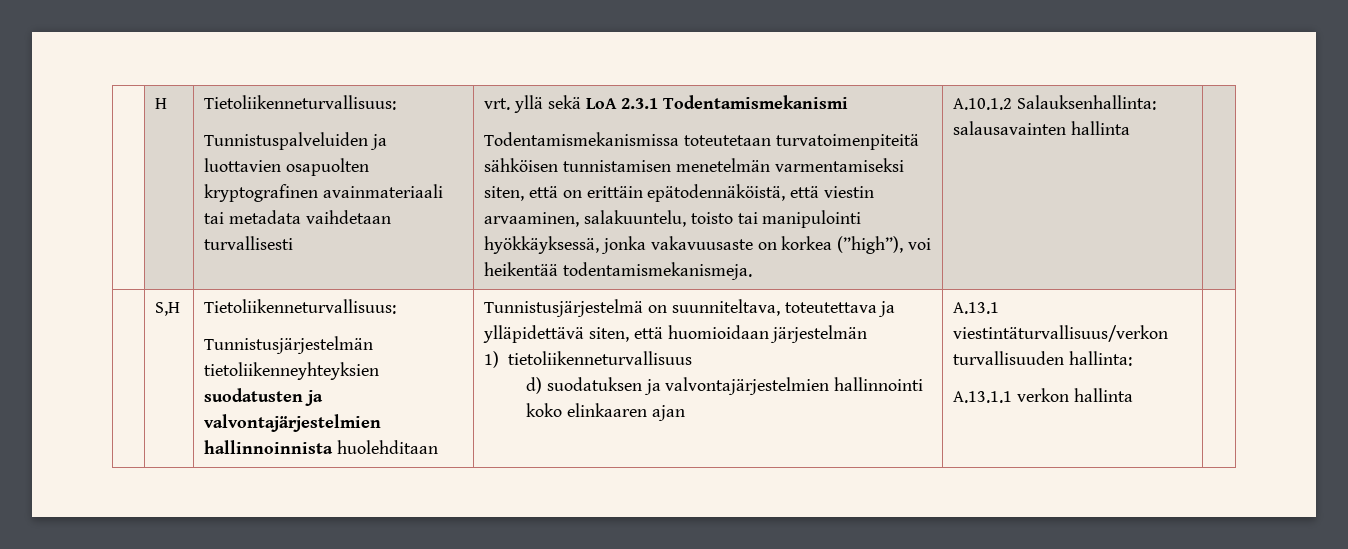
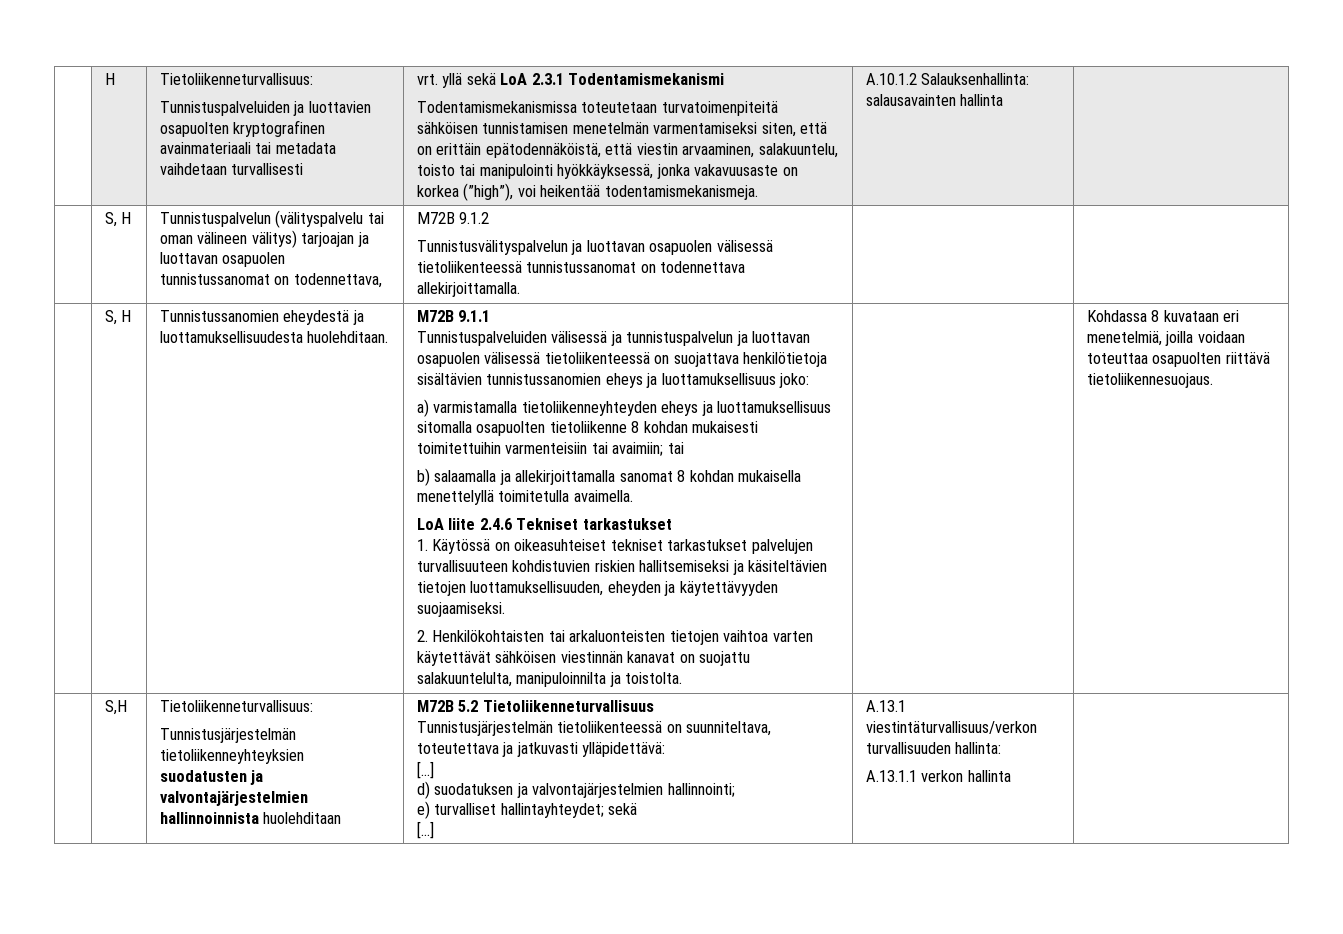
+ | S, H | Tunnistuspalvelun (välityspalvelu tai oman välineen välitys) tarjoajan ja luottavan osapuolen tunnistussanomat on todennettava, | M72B 9.1.2
+ Tunnistusvälityspalvelun ja luottavan osapuolen välisessä tietoliikenteessä tunnistussanomat on todennettava allekirjoittamalla. | |
+ | S, H | Tunnistussanomien eheydestä ja luottamuksellisuudesta huolehditaan. | M72B 9.1.1
+ Tunnistuspalveluiden välisessä ja tunnistuspalvelun ja luottavan osapuolen välisessä tietoliikenteessä on suojattava henkilötietoja sisältävien tunnistussanomien eheys ja luottamuksellisuus joko:
+ a) varmistamalla tietoliikenneyhteyden eheys ja luottamuksellisuus sitomalla osapuolten tietoliikenne 8 kohdan mukaisesti toimitettuihin varmenteisiin tai avaimiin; tai
+ b) salaamalla ja allekirjoittamalla sanomat 8 kohdan mukaisella menettelyllä toimitetulla avaimella.
+ LoA liite 2.4.6 Tekniset tarkastukset
+ 1. Käytössä on oikeasuhteiset tekniset tarkastukset palvelujen turvallisuuteen kohdistuvien riskien hallitsemiseksi ja käsiteltävien tietojen luottamuksellisuuden, eheyden ja käytettävyyden suojaamiseksi.
+ 2. Henkilökohtaisten tai arkaluonteisten tietojen vaihtoa varten käytettävät sähköisen viestinnän kanavat on suojattu salakuuntelulta, manipuloinnilta ja toistolta. | | Kohdassa 8 kuvataan eri menetelmiä, joilla voidaan toteuttaa osapuolten riittävä tietoliikennesuojaus.
  | S,H | Tietoliikenneturvallisuus:
- Tunnistusjärjestelmän tietoliikenneyhteyksien suodatusten ja valvontajärjestelmien hallinnoinnista huolehditaan | Tunnistusjärjestelmä on suunniteltava, toteutettava ja ylläpidettävä siten, että huomioidaan järjestelmän
- 1) tietoliikenneturvallisuus
- d) suodatuksen ja valvontajärjestelmien hallinnointi koko elinkaaren ajan | A.13.1 viestintäturvallisuus/verkon turvallisuuden hallinta:
+ Tunnistusjärjestelmän tietoliikenneyhteyksien suodatusten ja valvontajärjestelmien hallinnoinnista huolehditaan | M72B 5.2 Tietoliikenneturvallisuus
+ Tunnistusjärjestelmän tietoliikenteessä on suunniteltava, toteutettava ja jatkuvasti ylläpidettävä:
+ […]
+ d) suodatuksen ja valvontajärjestelmien hallinnointi;
+ e) turvalliset hallintayhteydet; sekä
+ […] | A.13.1 viestintäturvallisuus/verkon turvallisuuden hallinta:

